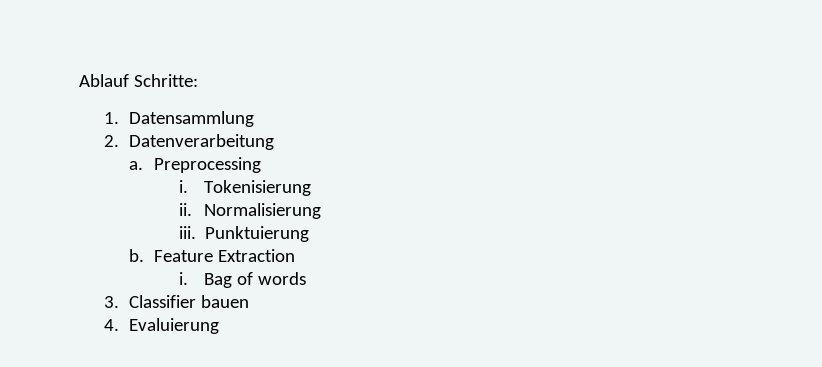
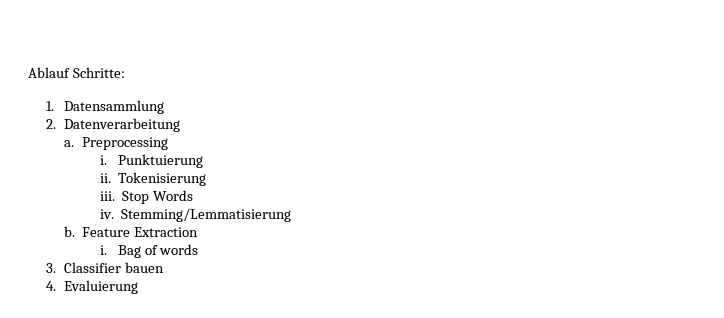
+ Punktuierung
+ ii.
- ii. Normalisierung
- iii. Punktuierung
+ iii. Stop Words
+ iv. Stemming/Lemmatisierung

